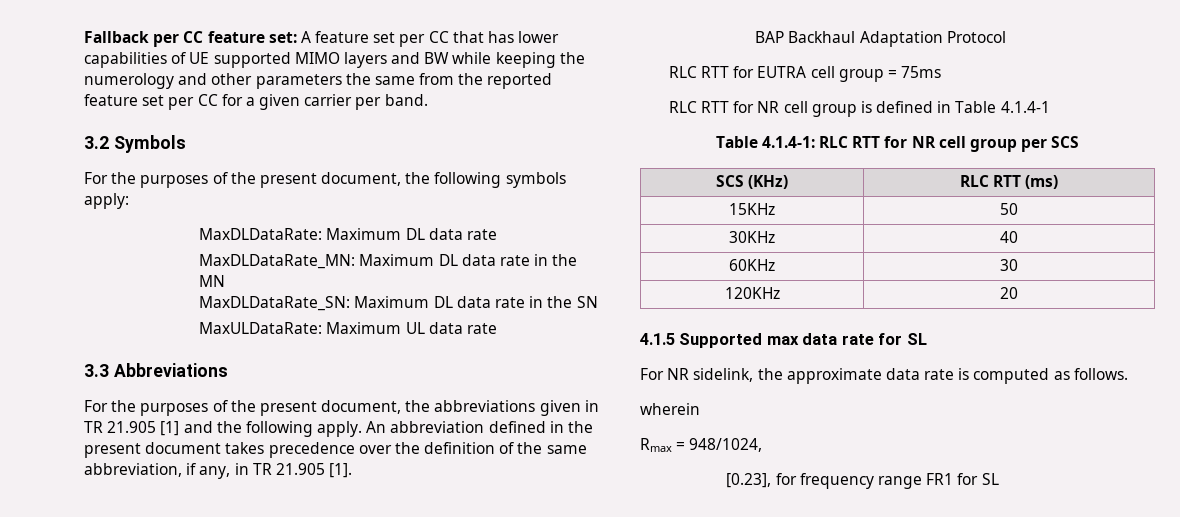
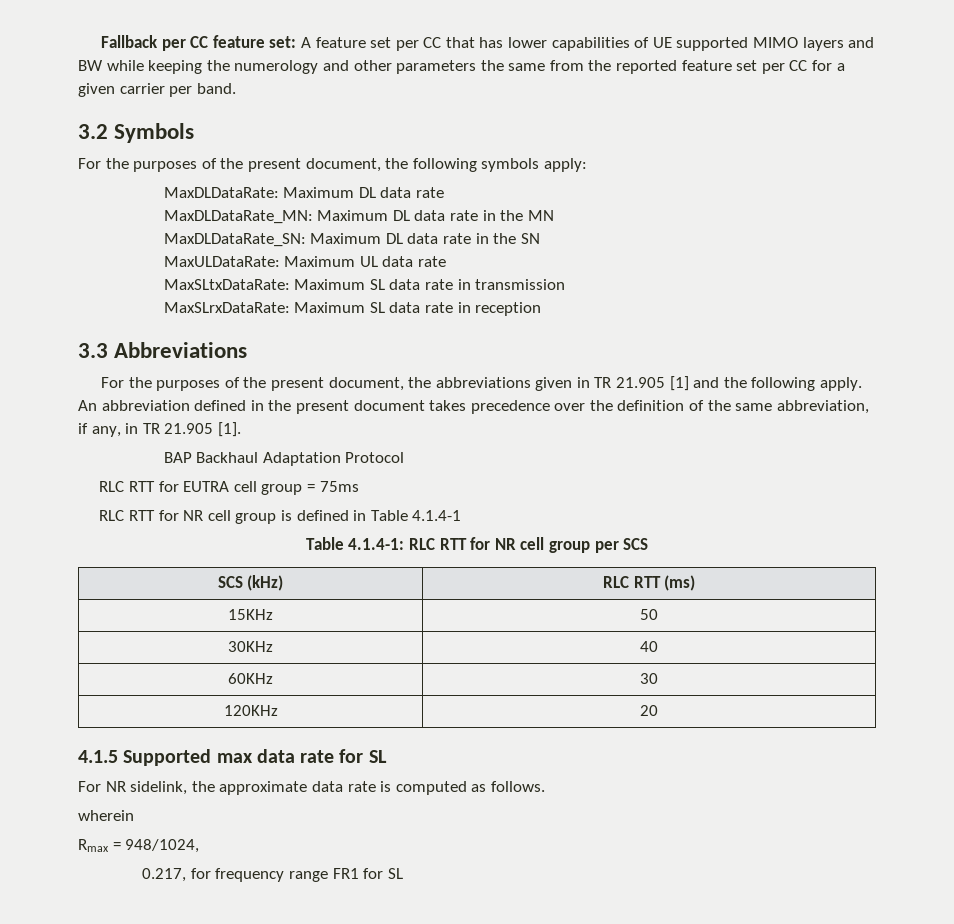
+ MaxSLtxDataRate: Maximum SL data rate in transmission
+ MaxSLrxDataRate: Maximum SL data rate in reception
- SCS (KHz) | RLC RTT (ms)
+ SCS (kHz) | RLC RTT (ms)
- [0.23], for frequency range FR1 for SL
+ 0.217, for frequency range FR1 for SL

